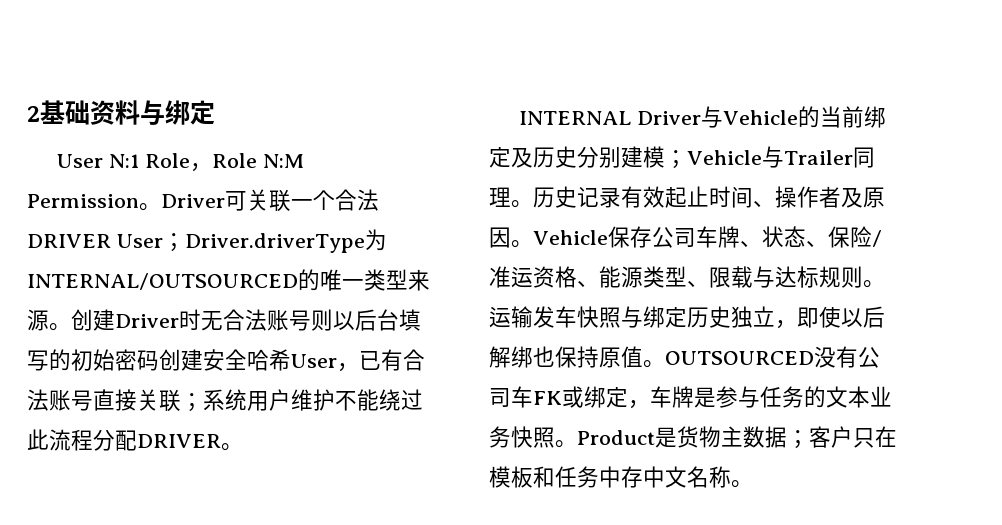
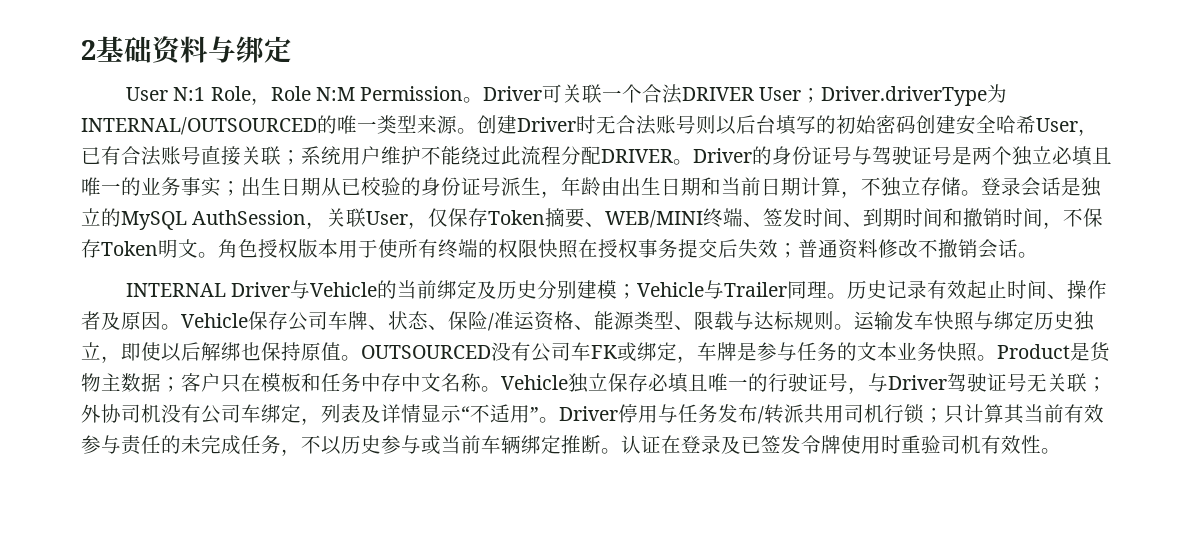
+ Driver的身份证号与驾驶证号是两个独立必填且唯一的业务事实；出生日期从已校验的身份证号派生，年龄由出生日期和当前日期计算，不独立存储。登录会话是独立的MySQL AuthSession，关联User，仅保存Token摘要、WEB/MINI终端、签发时间、到期时间和撤销时间，不保存Token明文。角色授权版本用于使所有终端的权限快照在授权事务提交后失效；普通资料修改不撤销会话。
+ Vehicle独立保存必填且唯一的行驶证号，与Driver驾驶证号无关联；外协司机没有公司车绑定，列表及详情显示“不适用”。Driver停用与任务发布/转派共用司机行锁；只计算其当前有效参与责任的未完成任务，不以历史参与或当前车辆绑定推断。认证在登录及已签发令牌使用时重验司机有效性。

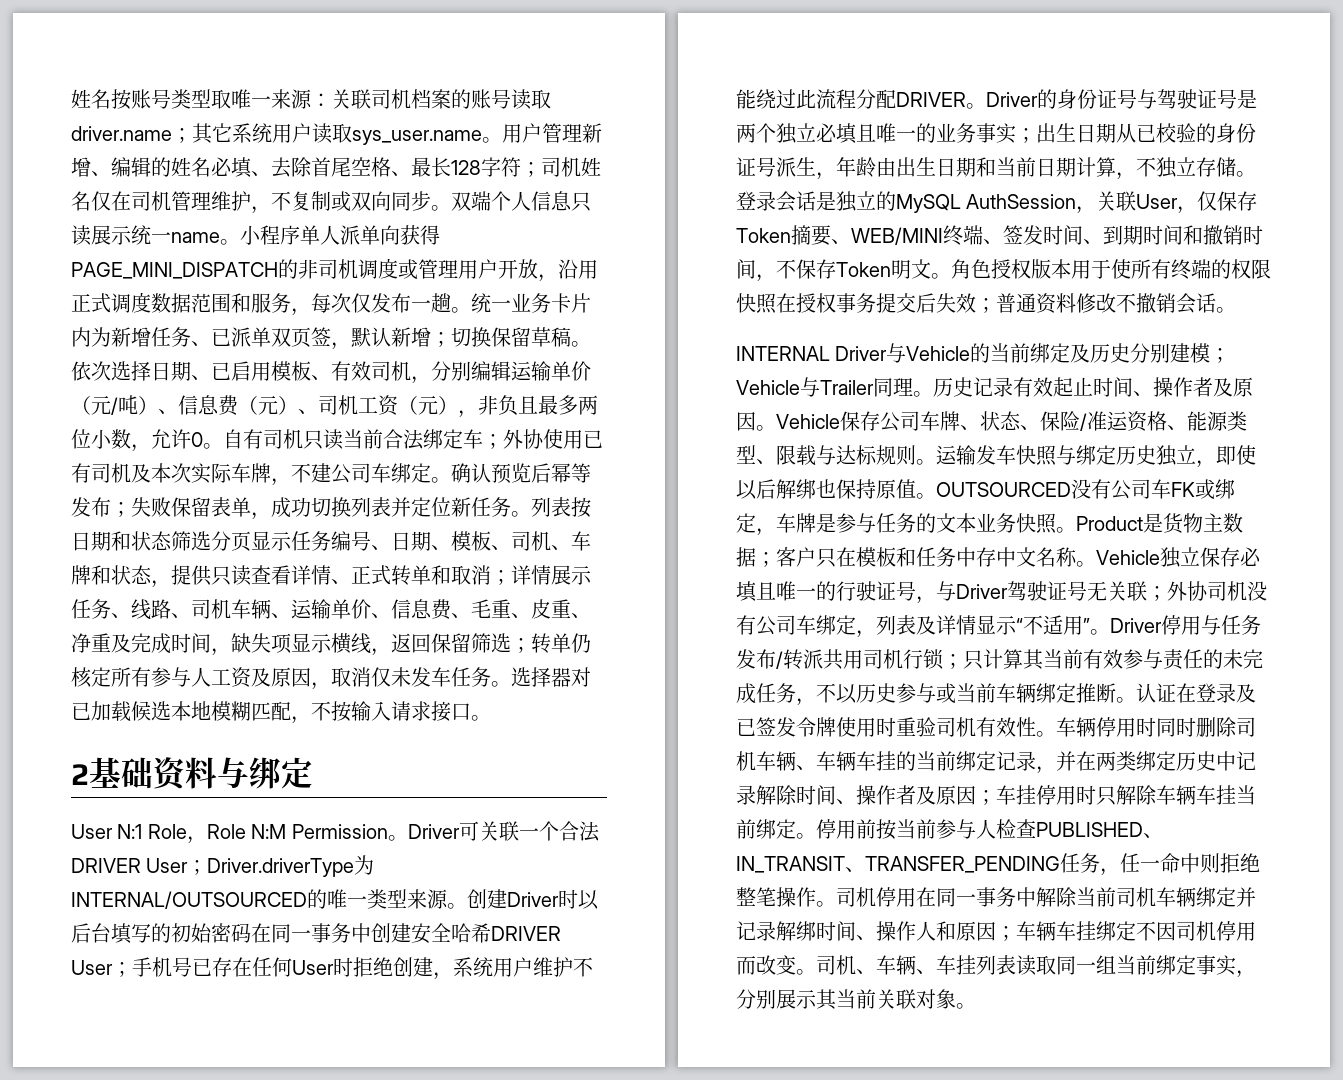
+ 姓名按账号类型取唯一来源：关联司机档案的账号读取driver.name；其它系统用户读取sys_user.name。用户管理新增、编辑的姓名必填、去除首尾空格、最长128字符；司机姓名仅在司机管理维护，不复制或双向同步。双端个人信息只读展示统一name。小程序单人派单向获得PAGE_MINI_DISPATCH的非司机调度或管理用户开放，沿用正式调度数据范围和服务，每次仅发布一趟。统一业务卡片内为新增任务、已派单双页签，默认新增；切换保留草稿。依次选择日期、已启用模板、有效司机，分别编辑运输单价（元/吨）、信息费（元）、司机工资（元），非负且最多两位小数，允许0。自有司机只读当前合法绑定车；外协使用已有司机及本次实际车牌，不建公司车绑定。确认预览后幂等发布；失败保留表单，成功切换列表并定位新任务。列表按日期和状态筛选分页显示任务编号、日期、模板、司机、车牌和状态，提供只读查看详情、正式转单和取消；详情展示任务、线路、司机车辆、运输单价、信息费、毛重、皮重、净重及完成时间，缺失项显示横线，返回保留筛选；转单仍核定所有参与人工资及原因，取消仅未发车任务。选择器对已加载候选本地模糊匹配，不按输入请求接口。
- 创建Driver时无合法账号则以后台填写的初始密码创建安全哈希User，已有合法账号直接关联；系统用户维护不能绕过此流程分配DRIVER。
+ 创建Driver时以后台填写的初始密码在同一事务中创建安全哈希DRIVER User；手机号已存在任何User时拒绝创建，系统用户维护不能绕过此流程分配DRIVER。
+ 车辆停用时同时删除司机车辆、车辆车挂的当前绑定记录，并在两类绑定历史中记录解除时间、操作者及原因；车挂停用时只解除车辆车挂当前绑定。停用前按当前参与人检查PUBLISHED、IN_TRANSIT、TRANSFER_PENDING任务，任一命中则拒绝整笔操作。司机停用在同一事务中解除当前司机车辆绑定并记录解绑时间、操作人和原因；车辆车挂绑定不因司机停用而改变。司机、车辆、车挂列表读取同一组当前绑定事实，分别展示其当前关联对象。

